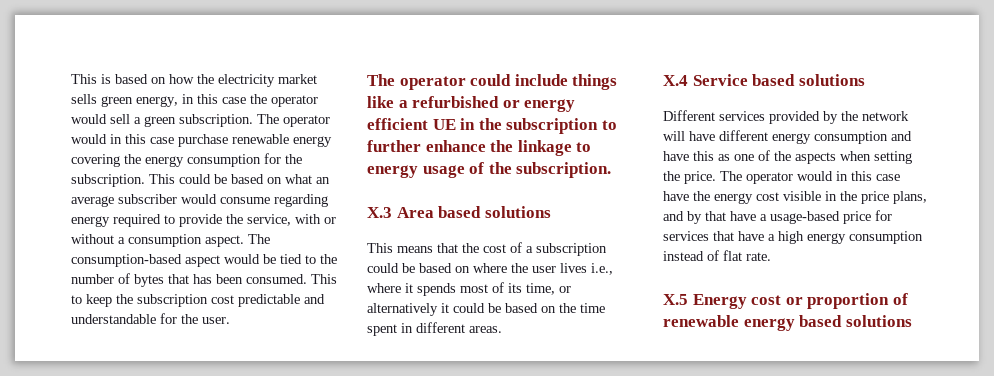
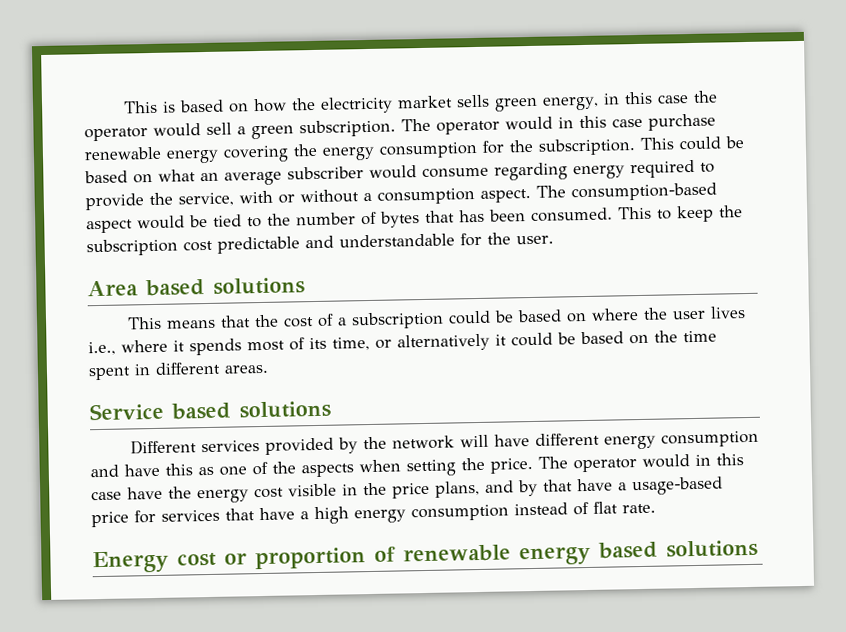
- The operator could include things like a refurbished or energy efficient UE in the subscription to further enhance the linkage to energy usage of the subscription.
- X.3 Area based solutions
+ Area based solutions
- X.4 Service based solutions
+ Service based solutions
- X.5 Energy cost or proportion of renewable energy based solutions
+ Energy cost or proportion of renewable energy based solutions

